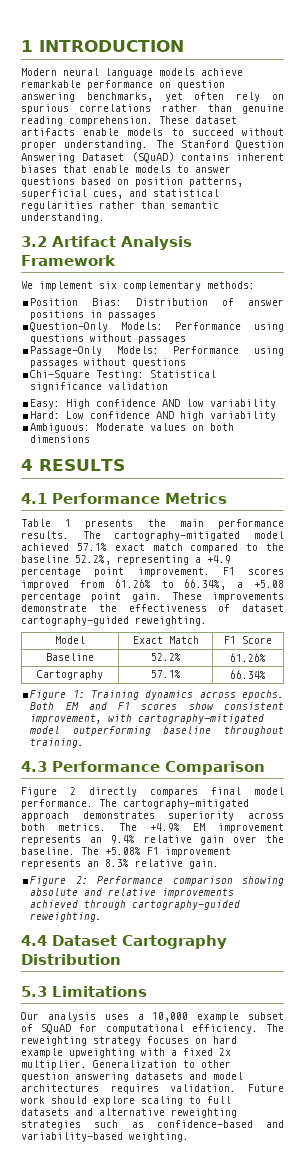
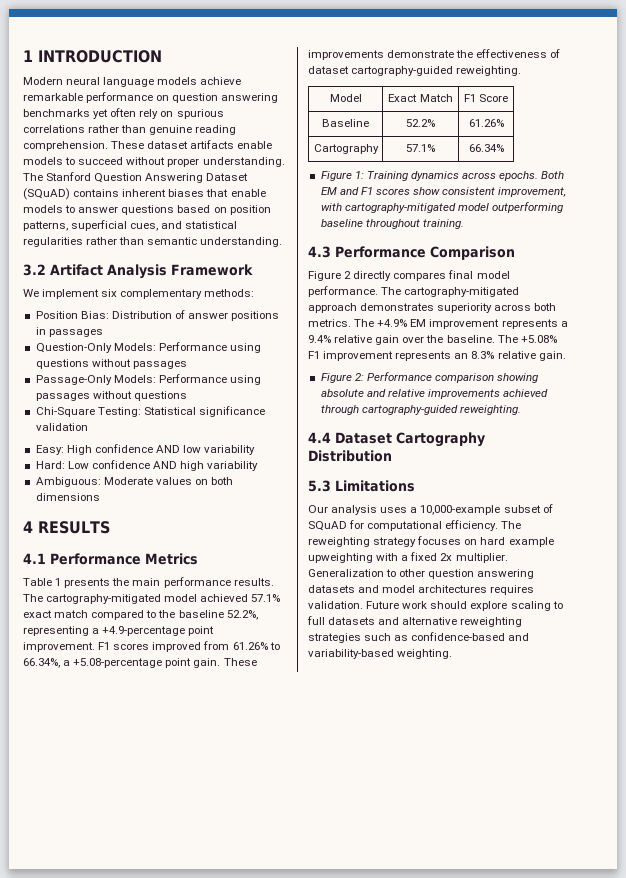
- Modern neural language models achieve remarkable performance on question answering benchmarks, yet often rely on spurious correlations rather than genuine reading comprehension.
+ Modern neural language models achieve remarkable performance on question answering benchmarks yet often rely on spurious correlations rather than genuine reading comprehension.
- The cartography-mitigated model achieved 57.1% exact match compared to the baseline 52.2%, representing a +4.9 percentage point improvement.
+ The cartography-mitigated model achieved 57.1% exact match compared to the baseline 52.2%, representing a +4.9-percentage point improvement.
- F1 scores improved from 61.26% to 66.34%, a +5.08 percentage point gain.
+ F1 scores improved from 61.26% to 66.34%, a +5.08-percentage point gain.
- The +4.9% EM improvement represents an 9.4% relative gain over the baseline.
+ The +4.9% EM improvement represents a 9.4% relative gain over the baseline.
- Our analysis uses a 10,000 example subset of SQuAD for computational efficiency.
+ Our analysis uses a 10,000-example subset of SQuAD for computational efficiency.

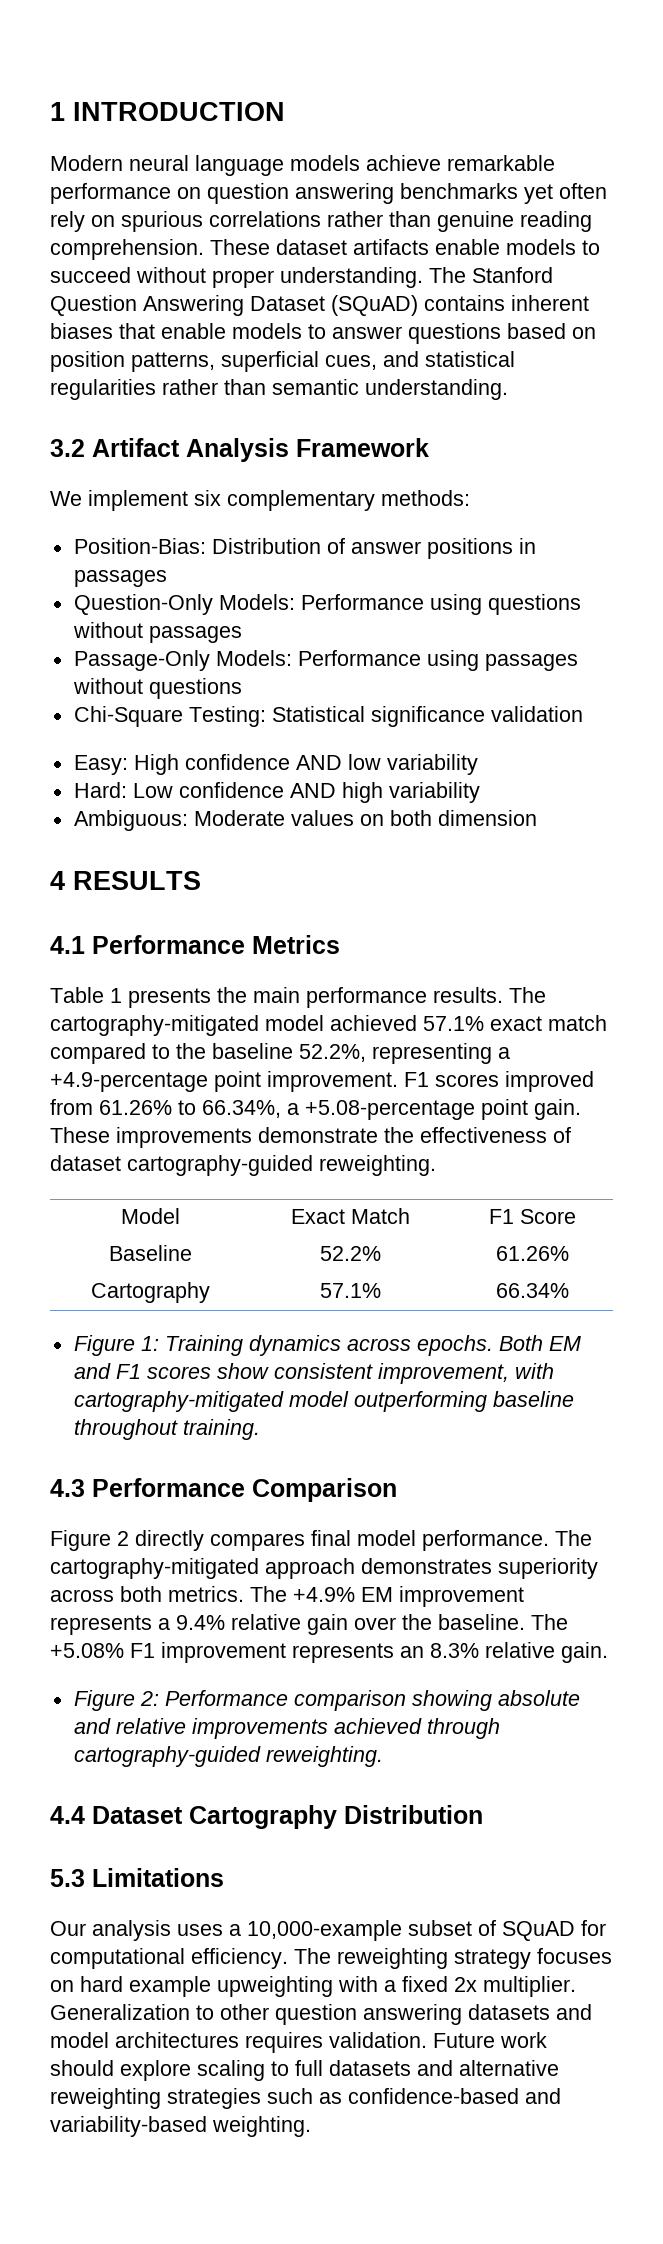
- Position Bias: Distribution of answer positions in passages
+ Position-Bias: Distribution of answer positions in passages
- Ambiguous: Moderate values on both dimensions
+ Ambiguous: Moderate values on both dimension

